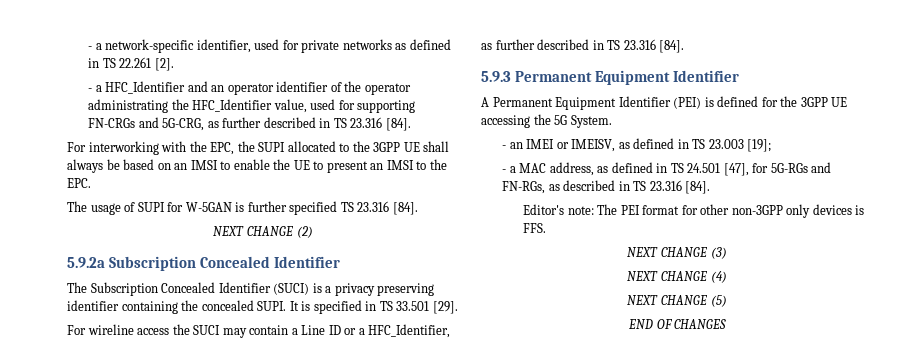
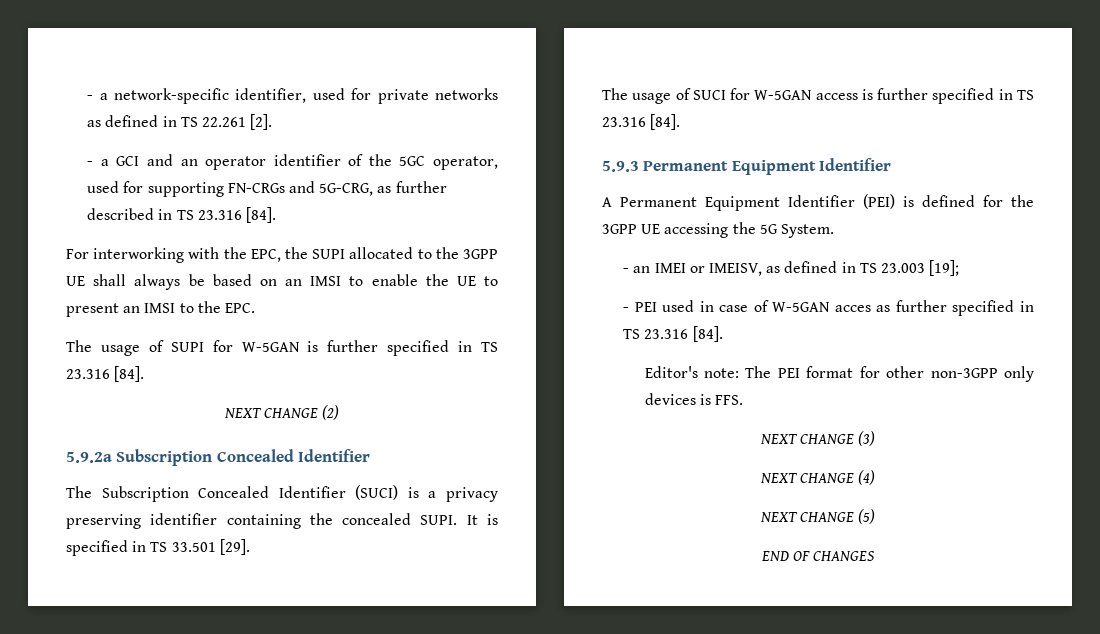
- - a HFC_Identifier and an operator identifier of the operator administrating the HFC_Identifier value, used for supporting FN-CRGs and 5G-CRG, as further described in TS 23.316 [84].
+ - a GCI and an operator identifier of the 5GC operator, used for supporting FN-CRGs and 5G-CRG, as further described in TS 23.316 [84].
- The usage of SUPI for W-5GAN is further specified TS 23.316 [84].
+ The usage of SUPI for W-5GAN is further specified in TS 23.316 [84].
- For wireline access the SUCI may contain a Line ID or a HFC_Identifier, as further described in TS 23.316 [84].
+ The usage of SUCI for W-5GAN access is further specified in TS 23.316 [84].
- - a MAC address, as defined in TS 24.501 [47], for 5G-RGs and FN-RGs, as described in TS 23.316 [84].
+ - PEI used in case of W-5GAN acces as further specified in TS 23.316 [84].

